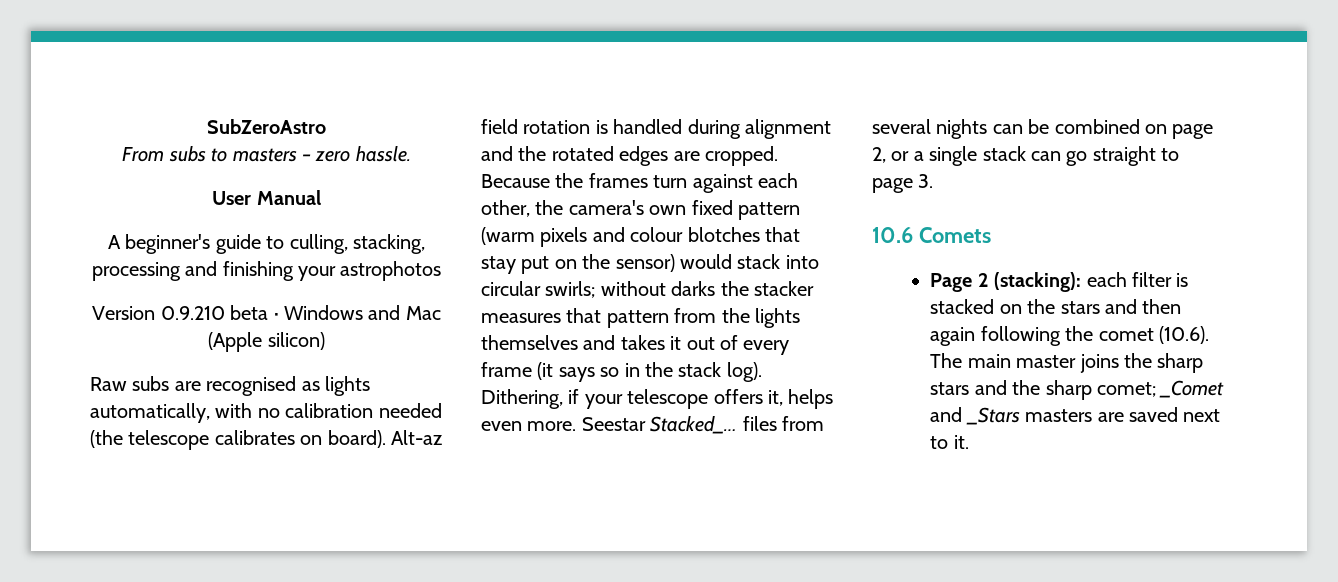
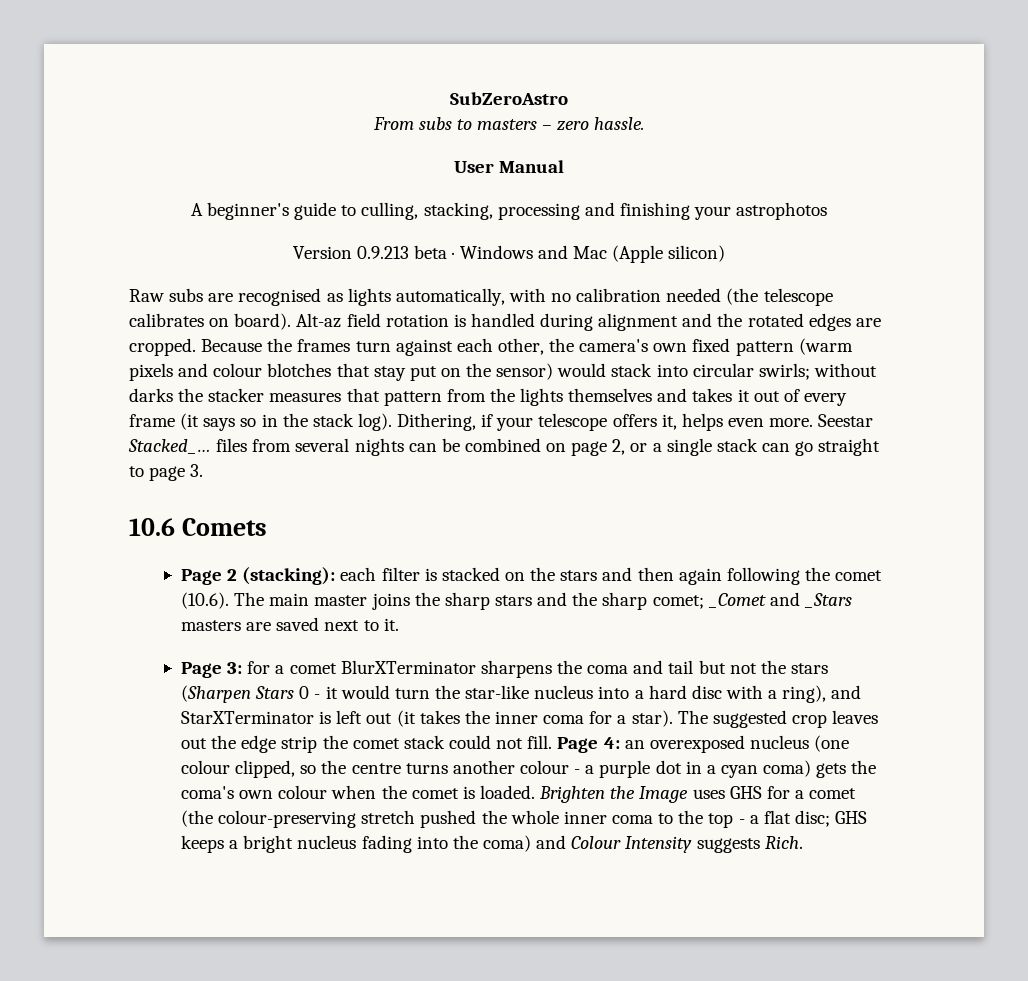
- Version 0.9.210 beta · Windows and Mac (Apple silicon)
+ Version 0.9.213 beta · Windows and Mac (Apple silicon)
+ Page 3: for a comet BlurXTerminator sharpens the coma and tail but not the stars (Sharpen Stars 0 - it would turn the star-like nucleus into a hard disc with a ring), and StarXTerminator is left out (it takes the inner coma for a star). The suggested crop leaves out the edge strip the comet stack could not fill. Page 4: an overexposed nucleus (one colour clipped, so the centre turns another colour - a purple dot in a cyan coma) gets the coma's own colour when the comet is loaded. Brighten the Image uses GHS for a comet (the colour-preserving stretch pushed the whole inner coma to the top - a flat disc; GHS keeps a bright nucleus fading into the coma) and Colour Intensity suggests Rich.

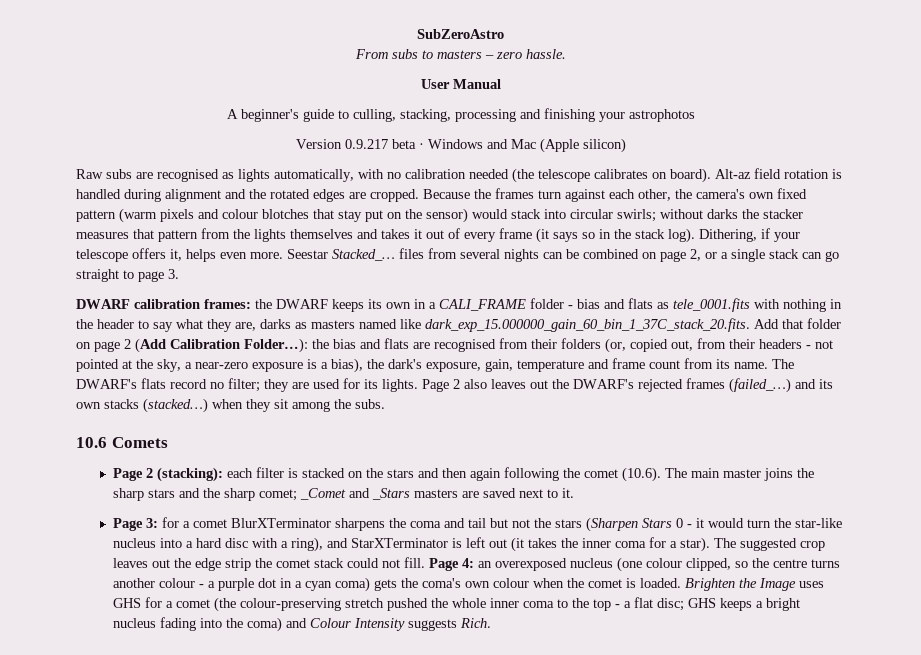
- Version 0.9.213 beta · Windows and Mac (Apple silicon)
+ Version 0.9.217 beta · Windows and Mac (Apple silicon)
+ DWARF calibration frames: the DWARF keeps its own in a CALI_FRAME folder - bias and flats as tele_0001.fits with nothing in the header to say what they are, darks as masters named like dark_exp_15.000000_gain_60_bin_1_37C_stack_20.fits. Add that folder on page 2 (Add Calibration Folder…): the bias and flats are recognised from their folders (or, copied out, from their headers - not pointed at the sky, a near-zero exposure is a bias), the dark's exposure, gain, temperature and frame count from its name. The DWARF's flats record no filter; they are used for its lights. Page 2 also leaves out the DWARF's rejected frames (failed_…) and its own stacks (stacked…) when they sit among the subs.

